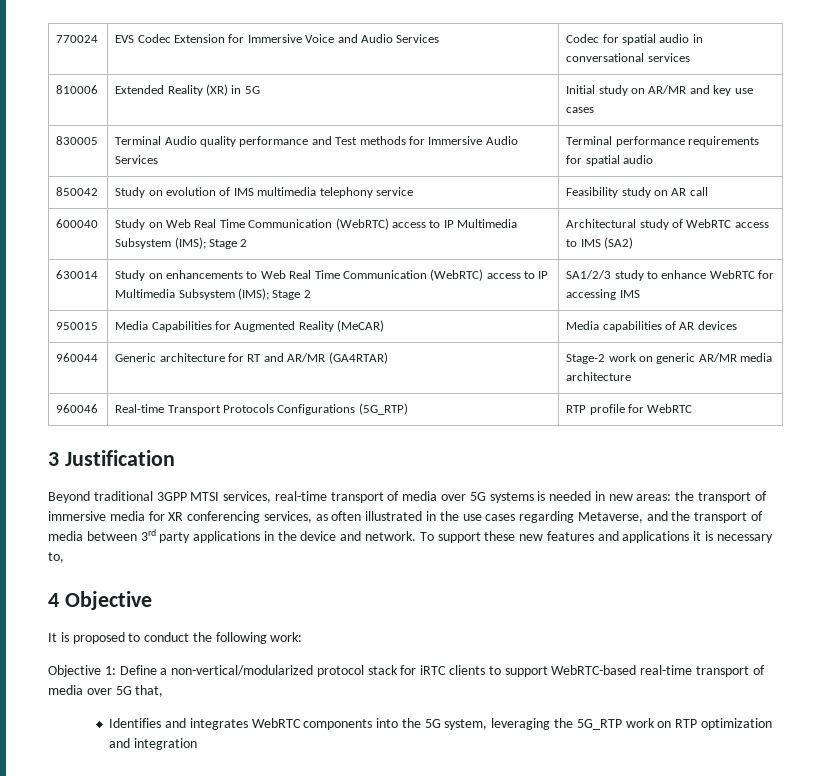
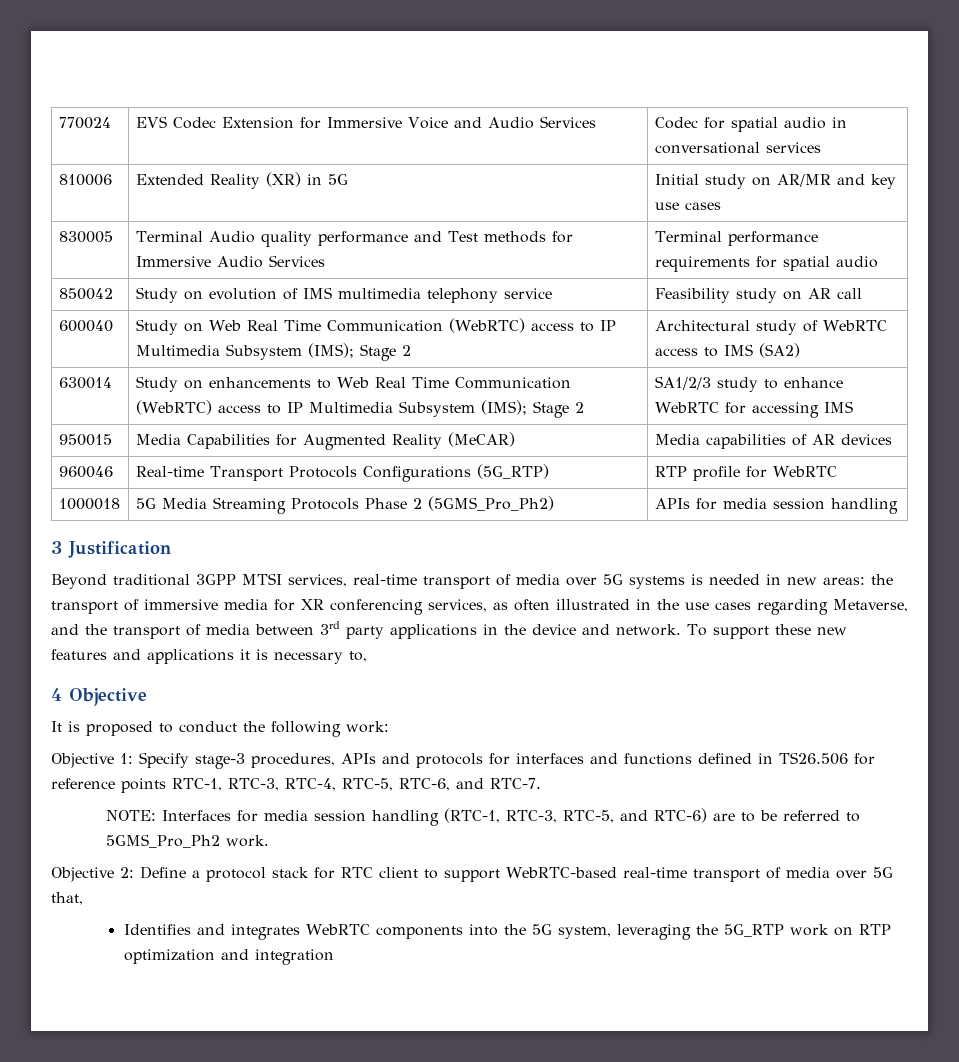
- 960044 | Generic architecture for RT and AR/MR (GA4RTAR) | Stage-2 work on generic AR/MR media architecture
+ 1000018 | 5G Media Streaming Protocols Phase 2 (5GMS_Pro_Ph2) | APIs for media session handling
- Objective 1: Define a non-vertical/modularized protocol stack for iRTC clients to support WebRTC-based real-time transport of media over 5G that,
+ Objective 1: Specify stage-3 procedures, APIs and protocols for interfaces and functions defined in TS26.506 for reference points RTC-1, RTC-3, RTC-4, RTC-5, RTC-6, and RTC-7.
+ NOTE: Interfaces for media session handling (RTC-1, RTC-3, RTC-5, and RTC-6) are to be referred to 5GMS_Pro_Ph2 work.
+ Objective 2: Define a protocol stack for RTC client to support WebRTC-based real-time transport of media over 5G that,

